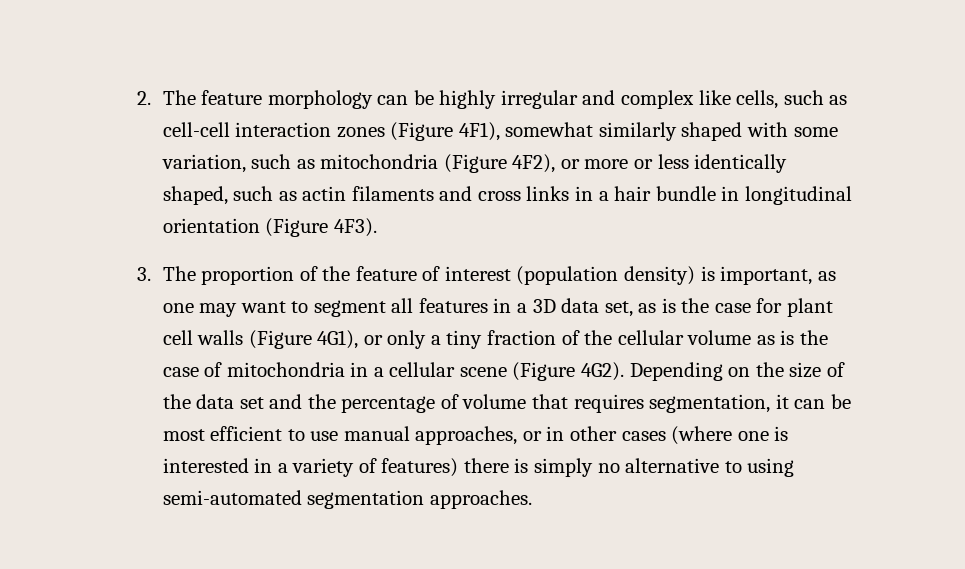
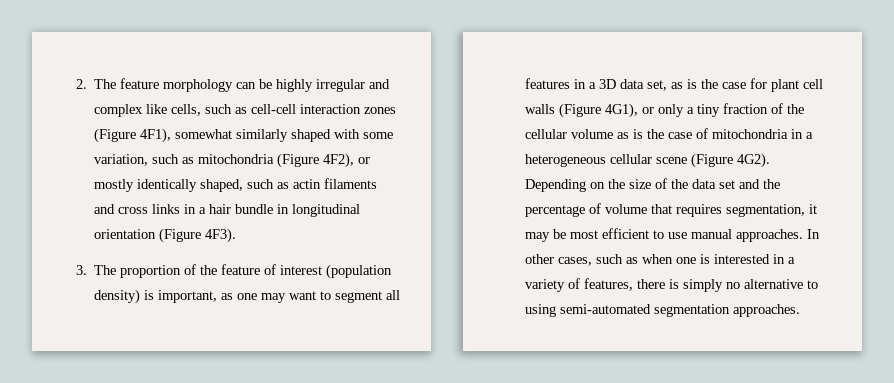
- 2. The feature morphology can be highly irregular and complex like cells, such as cell-cell interaction zones (Figure 4F1), somewhat similarly shaped with some variation, such as mitochondria (Figure 4F2), or more or less identically shaped, such as actin filaments and cross links in a hair bundle in longitudinal orientation (Figure 4F3).
+ 2. The feature morphology can be highly irregular and complex like cells, such as cell-cell interaction zones (Figure 4F1), somewhat similarly shaped with some variation, such as mitochondria (Figure 4F2), or mostly identically shaped, such as actin filaments and cross links in a hair bundle in longitudinal orientation (Figure 4F3).
- 3. The proportion of the feature of interest (population density) is important, as one may want to segment all features in a 3D data set, as is the case for plant cell walls (Figure 4G1), or only a tiny fraction of the cellular volume as is the case of mitochondria in a cellular scene (Figure 4G2).
+ 3. The proportion of the feature of interest (population density) is important, as one may want to segment all features in a 3D data set, as is the case for plant cell walls (Figure 4G1), or only a tiny fraction of the cellular volume as is the case of mitochondria in a heterogeneous cellular scene (Figure 4G2).
- Depending on the size of the data set and the percentage of volume that requires segmentation, it can be most efficient to use manual approaches, or in other cases (where one is interested in a variety of features) there is simply no alternative to using semi-automated segmentation approaches.
+ Depending on the size of the data set and the percentage of volume that requires segmentation, it may be most efficient to use manual approaches. In other cases, such as when one is interested in a variety of features, there is simply no alternative to using semi-automated segmentation approaches.

